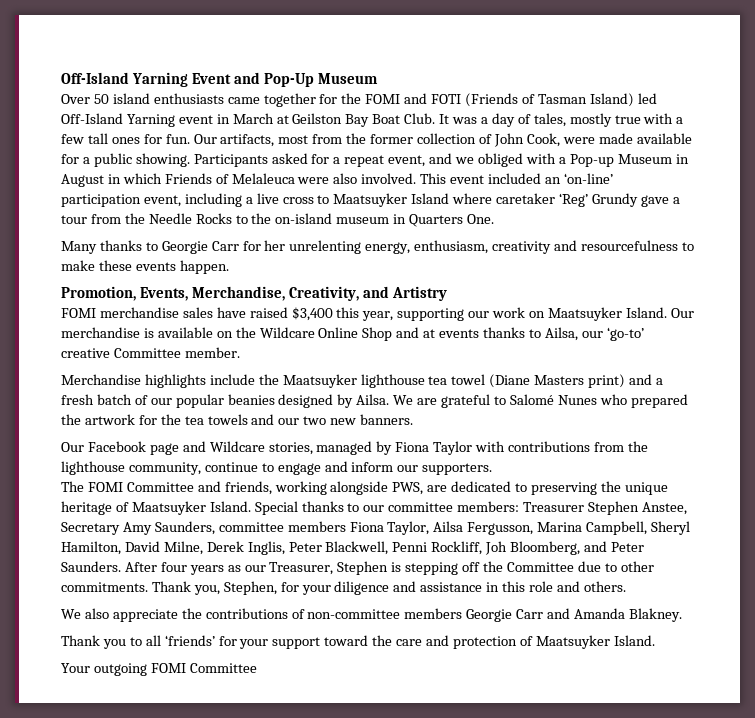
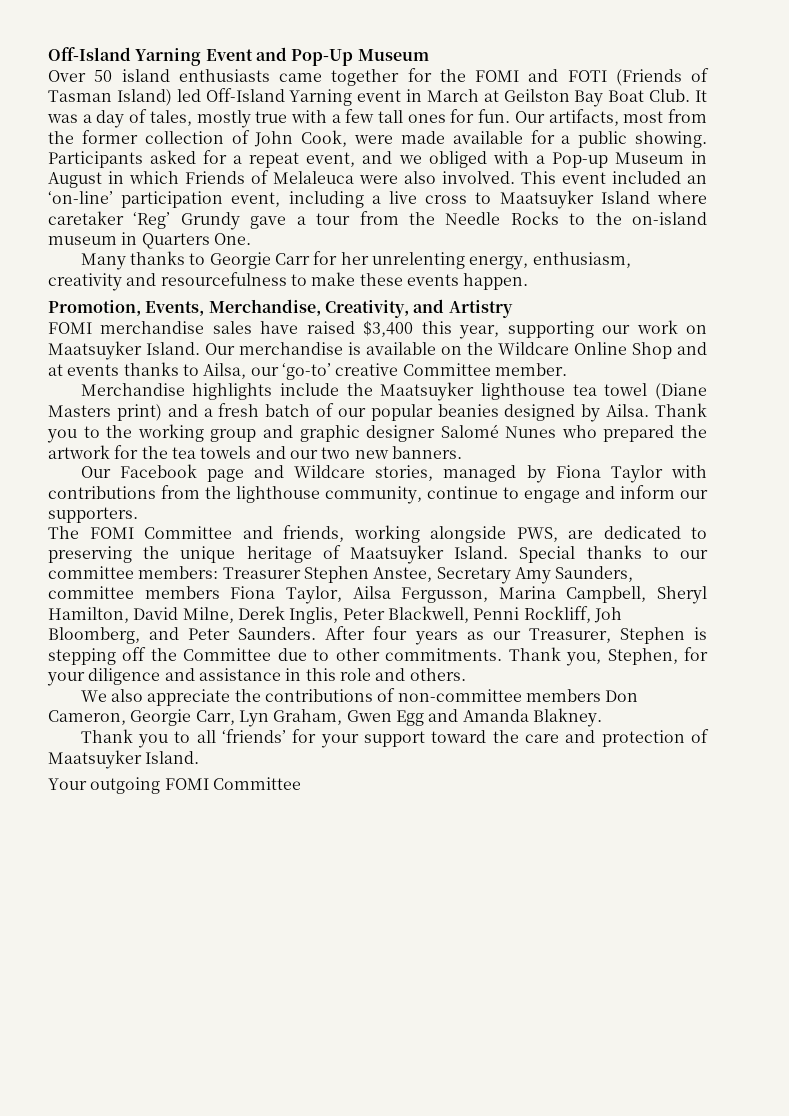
- We are grateful to Salomé Nunes who prepared the artwork for the tea towels and our two new banners.
+ Thank you to the working group and graphic designer Salomé Nunes who prepared the artwork for the tea towels and our two new banners.
- We also appreciate the contributions of non-committee members Georgie Carr and Amanda Blakney.
+ We also appreciate the contributions of non-committee members Don Cameron, Georgie Carr, Lyn Graham, Gwen Egg and Amanda Blakney.

